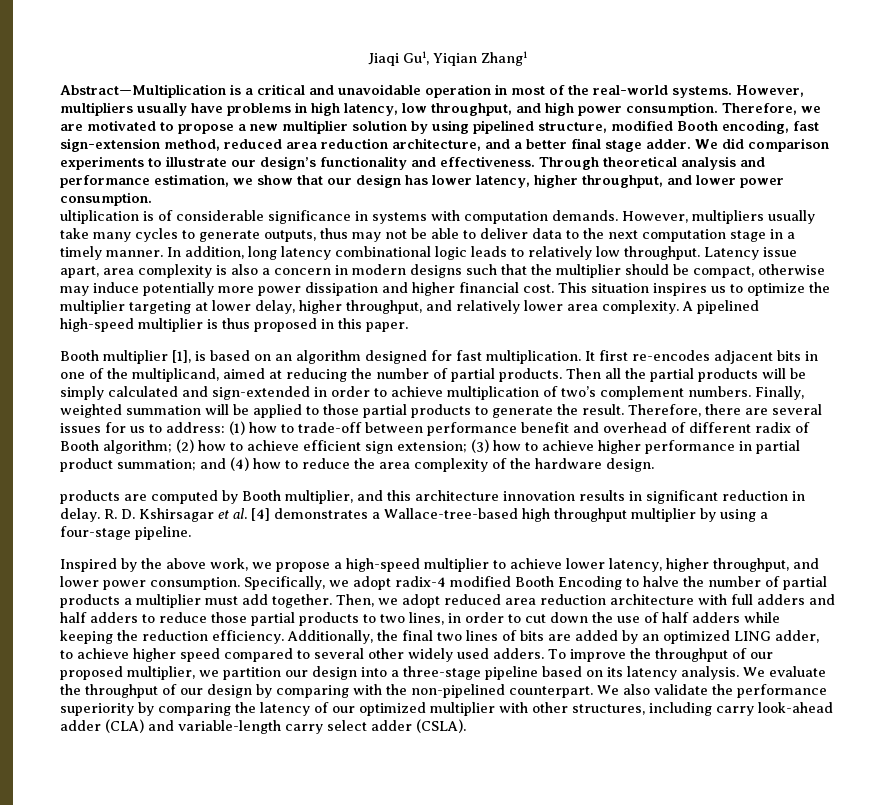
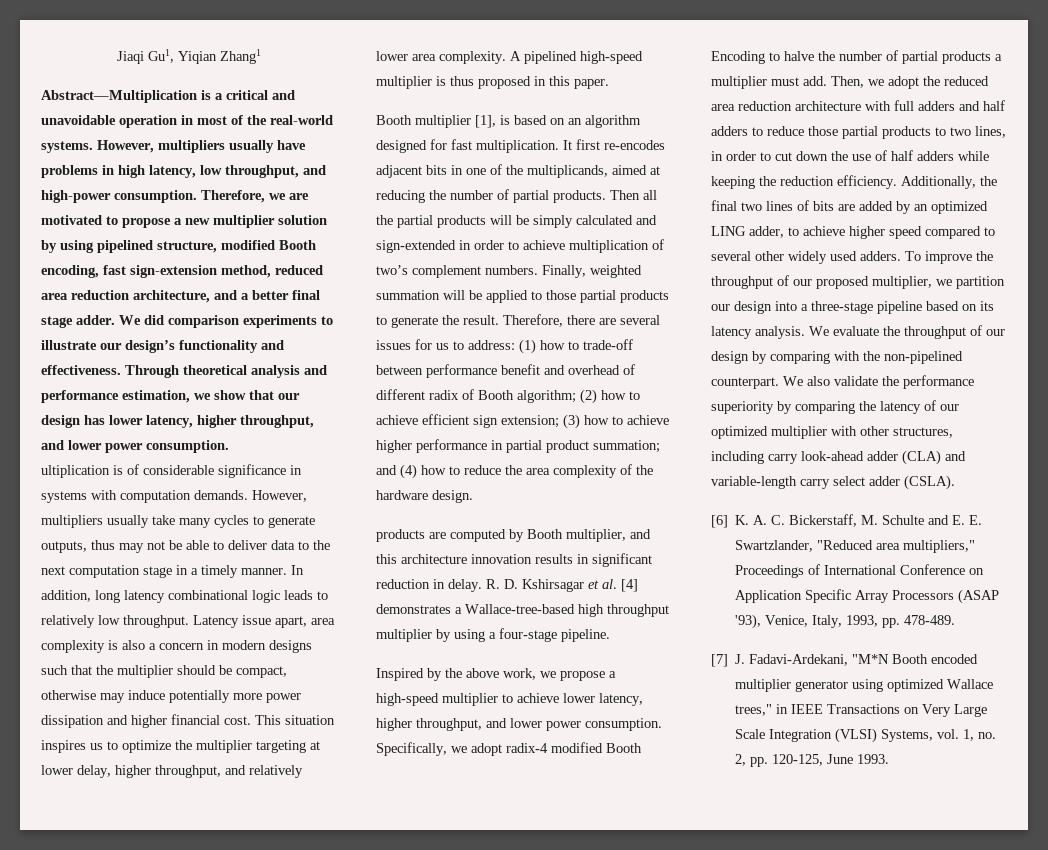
- However, multipliers usually have problems in high latency, low throughput, and high power consumption.
+ However, multipliers usually have problems in high latency, low throughput, and high-power consumption.
- It first re-encodes adjacent bits in one of the multiplicand, aimed at reducing the number of partial products.
+ It first re-encodes adjacent bits in one of the multiplicands, aimed at reducing the number of partial products.
- Specifically, we adopt radix-4 modified Booth Encoding to halve the number of partial products a multiplier must add together.
+ Specifically, we adopt radix-4 modified Booth Encoding to halve the number of partial products a multiplier must add.
- Then, we adopt reduced area reduction architecture with full adders and half adders to reduce those partial products to two lines, in order to cut down the use of half adders while keeping the reduction efficiency.
+ Then, we adopt the reduced area reduction architecture with full adders and half adders to reduce those partial products to two lines, in order to cut down the use of half adders while keeping the reduction efficiency.
+ [6] K. A. C. Bickerstaff, M. Schulte and E. E. Swartzlander, "Reduced area multipliers," Proceedings of International Conference on Application Specific Array Processors (ASAP '93), Venice, Italy, 1993, pp. 478-489.
+ [7] J. Fadavi-Ardekani, "M*N Booth encoded multiplier generator using optimized Wallace trees," in IEEE Transactions on Very Large Scale Integration (VLSI) Systems, vol. 1, no. 2, pp. 120-125, June 1993.

